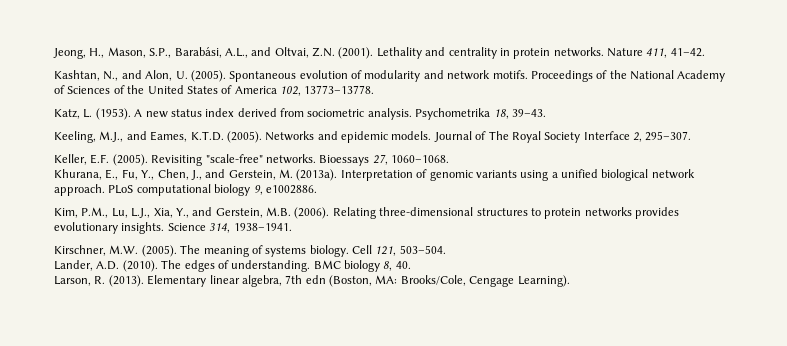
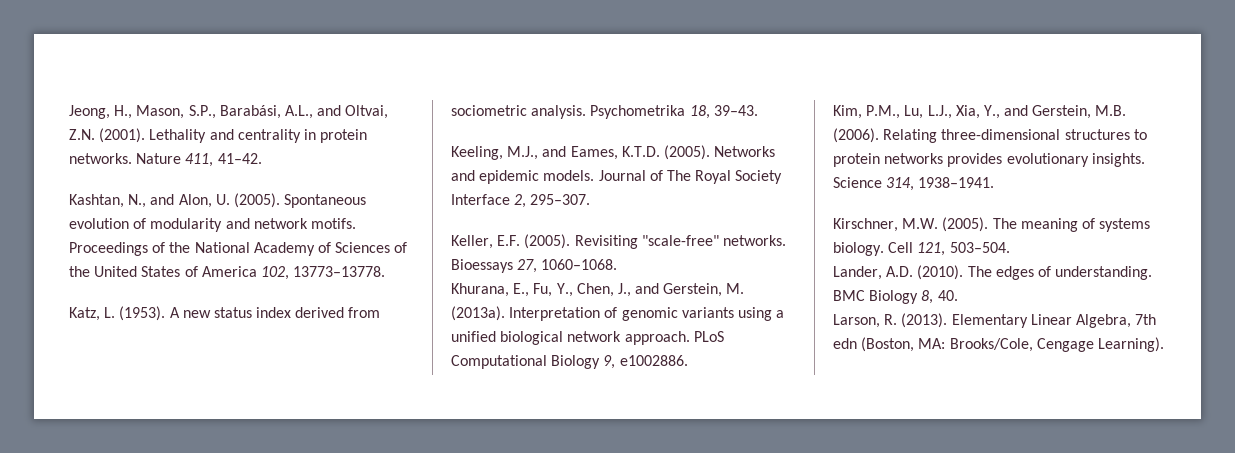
- PLoS computational biology 9, e1002886.
+ PLoS Computational Biology 9, e1002886.
- BMC biology 8, 40.
+ BMC Biology 8, 40.
- Elementary linear algebra, 7th edn (Boston, MA: Brooks/Cole, Cengage Learning).
+ Elementary Linear Algebra, 7th edn (Boston, MA: Brooks/Cole, Cengage Learning).

